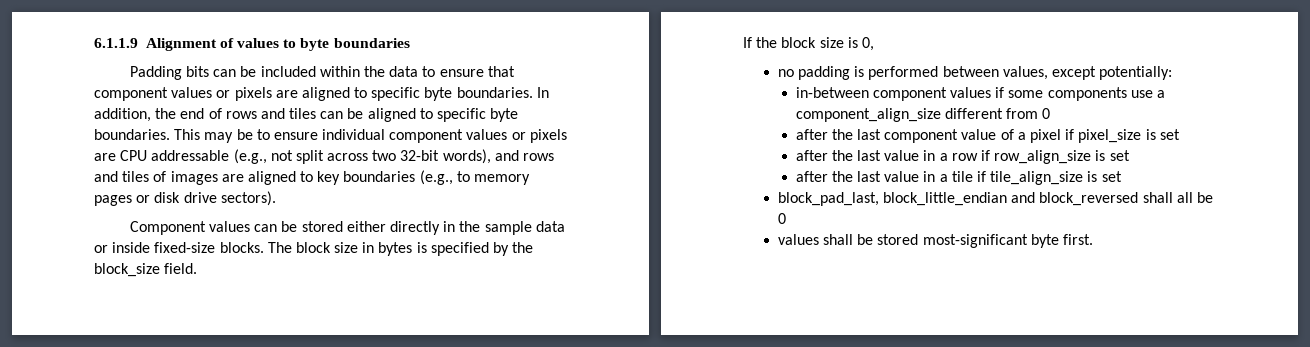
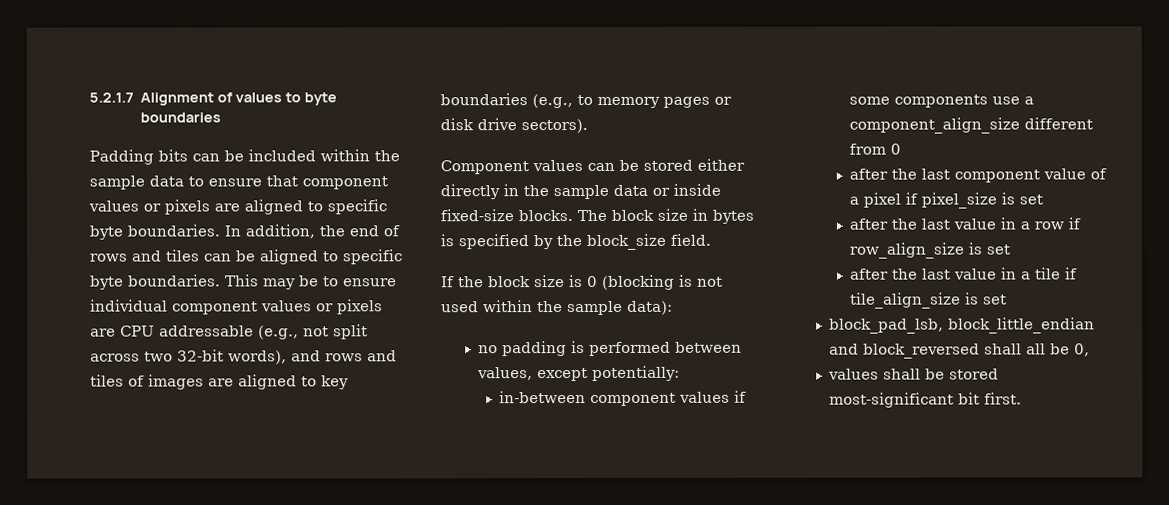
- 6.1.1.9 Alignment of values to byte boundaries
+ 5.2.1.7 Alignment of values to byte boundaries
- Padding bits can be included within the data to ensure that component values or pixels are aligned to specific byte boundaries.
+ Padding bits can be included within the sample data to ensure that component values or pixels are aligned to specific byte boundaries.
- If the block size is 0,
+ If the block size is 0 (blocking is not used within the sample data):
- block_pad_last, block_little_endian and block_reversed shall all be 0
+ block_pad_lsb, block_little_endian and block_reversed shall all be 0,
- values shall be stored most-significant byte first.
+ values shall be stored most-significant bit first.

